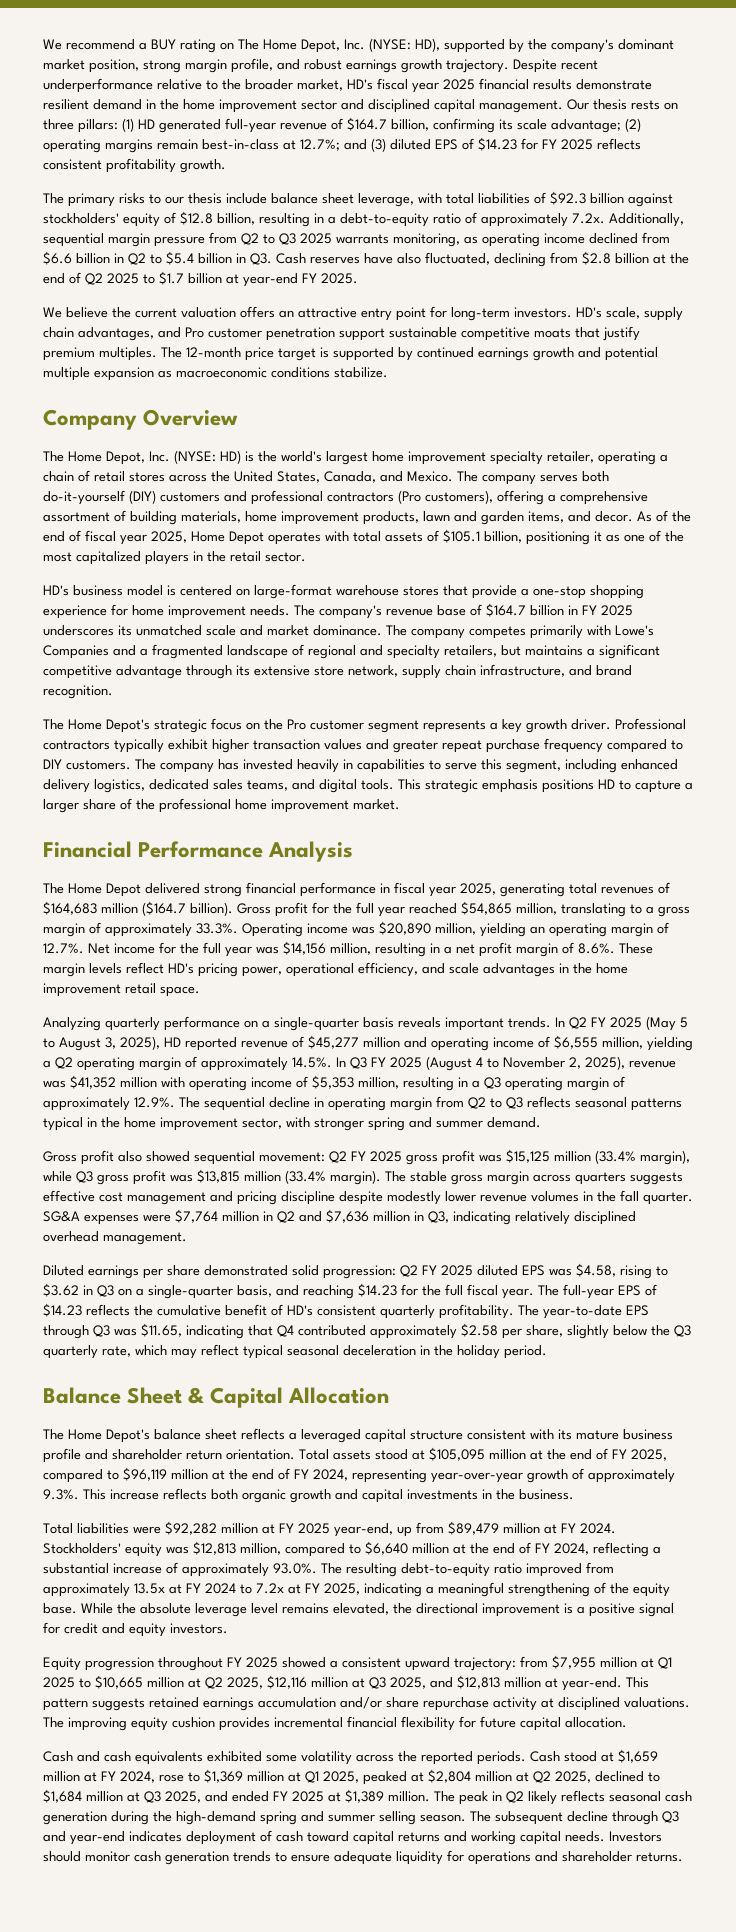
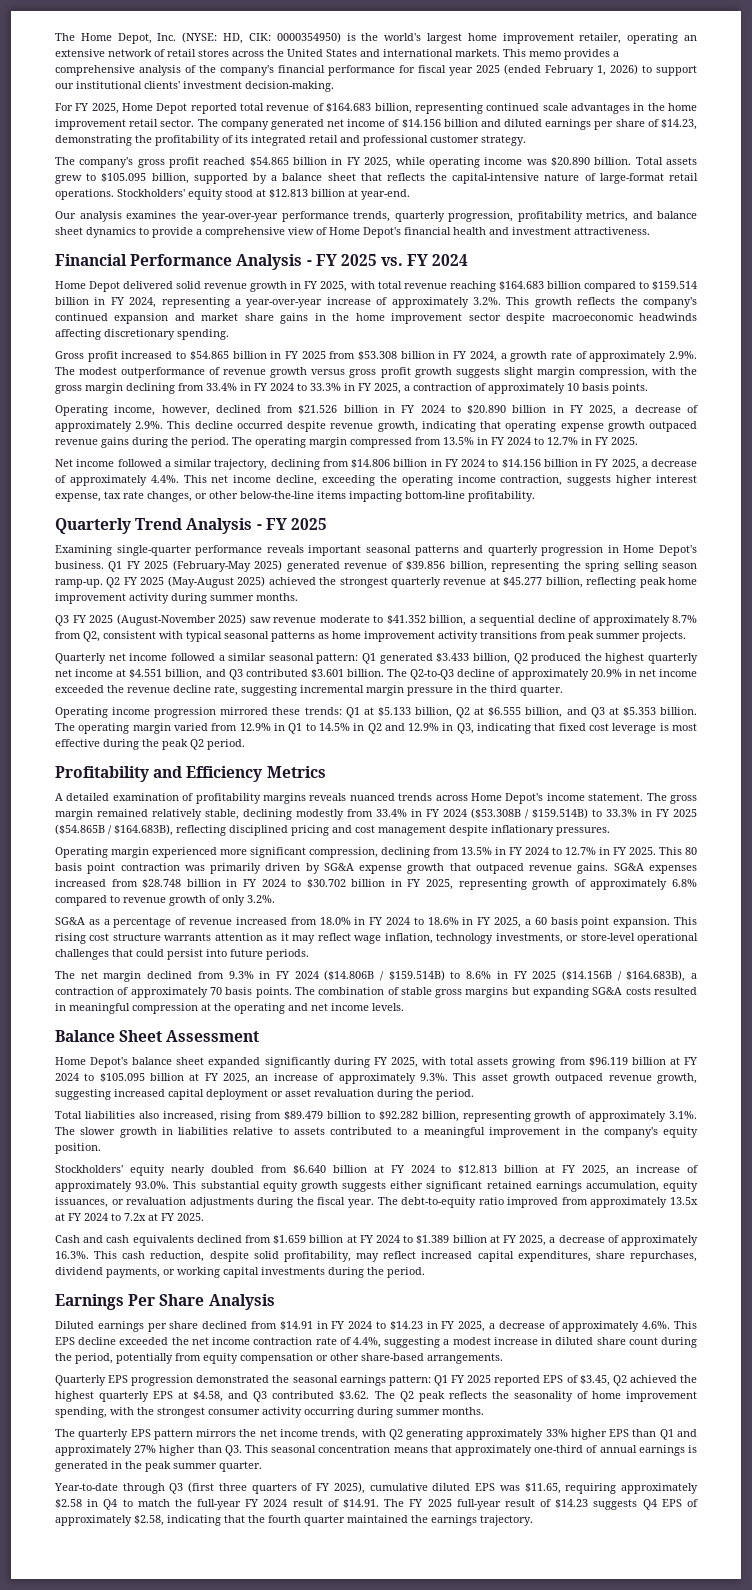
- We recommend a BUY rating on The Home Depot, Inc. (NYSE: HD), supported by the company's dominant market position, strong margin profile, and robust earnings growth trajectory. Despite recent underperformance relative to the broader market, HD's fiscal year 2025 financial results demonstrate resilient demand in the home improvement sector and disciplined capital management. Our thesis rests on three pillars: (1) HD generated full-year revenue of $164.7 billion, confirming its scale advantage; (2) operating margins remain best-in-class at 12.7%; and (3) diluted EPS of $14.23 for FY 2025 reflects consistent profitability growth.
- The primary risks to our thesis include balance sheet leverage, with total liabilities of $92.3 billion against stockholders' equity of $12.8 billion, resulting in a debt-to-equity ratio of approximately 7.2x. Additionally, sequential margin pressure from Q2 to Q3 2025 warrants monitoring, as operating income declined from $6.6 billion in Q2 to $5.4 billion in Q3. Cash reserves have also fluctuated, declining from $2.8 billion at the end of Q2 2025 to $1.7 billion at year-end FY 2025.
- We believe the current valuation offers an attractive entry point for long-term investors. HD's scale, supply chain advantages, and Pro customer penetration support sustainable competitive moats that justify premium multiples. The 12-month price target is supported by continued earnings growth and potential multiple expansion as macroeconomic conditions stabilize.
- Company Overview
- The Home Depot, Inc. (NYSE: HD) is the world's largest home improvement specialty retailer, operating a chain of retail stores across the United States, Canada, and Mexico. The company serves both do-it-yourself (DIY) customers and professional contractors (Pro customers), offering a comprehensive assortment of building materials, home improvement products, lawn and garden items, and decor. As of the end of fiscal year 2025, Home Depot operates with total assets of $105.1 billion, positioning it as one of the most capitalized players in the retail sector.
- HD's business model is centered on large-format warehouse stores that provide a one-stop shopping experience for home improvement needs. The company's revenue base of $164.7 billion in FY 2025 underscores its unmatched scale and market dominance. The company competes primarily with Lowe's Companies and a fragmented landscape of regional and specialty retailers, but maintains a significant competitive advantage through its extensive store network, supply chain infrastructure, and brand recognition.
- The Home Depot's strategic focus on the Pro customer segment represents a key growth driver. Professional contractors typically exhibit higher transaction values and greater repeat purchase frequency compared to DIY customers. The company has invested heavily in capabilities to serve this segment, including enhanced delivery logistics, dedicated sales teams, and digital tools. This strategic emphasis positions HD to capture a larger share of the professional home improvement market.
- Financial Performance Analysis
- The Home Depot delivered strong financial performance in fiscal year 2025, generating total revenues of $164,683 million ($164.7 billion). Gross profit for the full year reached $54,865 million, translating to a gross margin of approximately 33.3%. Operating income was $20,890 million, yielding an operating margin of 12.7%. Net income for the full year was $14,156 million, resulting in a net profit margin of 8.6%. These margin levels reflect HD's pricing power, operational efficiency, and scale advantages in the home improvement retail space.
- Analyzing quarterly performance on a single-quarter basis reveals important trends. In Q2 FY 2025 (May 5 to August 3, 2025), HD reported revenue of $45,277 million and operating income of $6,555 million, yielding a Q2 operating margin of approximately 14.5%. In Q3 FY 2025 (August 4 to November 2, 2025), revenue was $41,352 million with operating income of $5,353 million, resulting in a Q3 operating margin of approximately 12.9%. The sequential decline in operating margin from Q2 to Q3 reflects seasonal patterns typical in the home improvement sector, with stronger spring and summer demand.
- Gross profit also showed sequential movement: Q2 FY 2025 gross profit was $15,125 million (33.4% margin), while Q3 gross profit was $13,815 million (33.4% margin). The stable gross margin across quarters suggests effective cost management and pricing discipline despite modestly lower revenue volumes in the fall quarter. SG&A expenses were $7,764 million in Q2 and $7,636 million in Q3, indicating relatively disciplined overhead management.
- Diluted earnings per share demonstrated solid progression: Q2 FY 2025 diluted EPS was $4.58, rising to $3.62 in Q3 on a single-quarter basis, and reaching $14.23 for the full fiscal year. The full-year EPS of $14.23 reflects the cumulative benefit of HD's consistent quarterly profitability. The year-to-date EPS through Q3 was $11.65, indicating that Q4 contributed approximately $2.58 per share, slightly below the Q3 quarterly rate, which may reflect typical seasonal deceleration in the holiday period.
- Balance Sheet & Capital Allocation
- The Home Depot's balance sheet reflects a leveraged capital structure consistent with its mature business profile and shareholder return orientation. Total assets stood at $105,095 million at the end of FY 2025, compared to $96,119 million at the end of FY 2024, representing year-over-year growth of approximately 9.3%. This increase reflects both organic growth and capital investments in the business.
- Total liabilities were $92,282 million at FY 2025 year-end, up from $89,479 million at FY 2024. Stockholders' equity was $12,813 million, compared to $6,640 million at the end of FY 2024, reflecting a substantial increase of approximately 93.0%. The resulting debt-to-equity ratio improved from approximately 13.5x at FY 2024 to 7.2x at FY 2025, indicating a meaningful strengthening of the equity base. While the absolute leverage level remains elevated, the directional improvement is a positive signal for credit and equity investors.
- Equity progression throughout FY 2025 showed a consistent upward trajectory: from $7,955 million at Q1 2025 to $10,665 million at Q2 2025, $12,116 million at Q3 2025, and $12,813 million at year-end. This pattern suggests retained earnings accumulation and/or share repurchase activity at disciplined valuations. The improving equity cushion provides incremental financial flexibility for future capital allocation.
- Cash and cash equivalents exhibited some volatility across the reported periods. Cash stood at $1,659 million at FY 2024, rose to $1,369 million at Q1 2025, peaked at $2,804 million at Q2 2025, declined to $1,684 million at Q3 2025, and ended FY 2025 at $1,389 million. The peak in Q2 likely reflects seasonal cash generation during the high-demand spring and summer selling season. The subsequent decline through Q3 and year-end indicates deployment of cash toward capital returns and working capital needs. Investors should monitor cash generation trends to ensure adequate liquidity for operations and shareholder returns.
+ The Home Depot, Inc. (NYSE: HD, CIK: 0000354950) is the world's largest home improvement retailer, operating an extensive network of retail stores across the United States and international markets. This memo provides a comprehensive analysis of the company's financial performance for fiscal year 2025 (ended February 1, 2026) to support our institutional clients' investment decision-making.
+ For FY 2025, Home Depot reported total revenue of $164.683 billion, representing continued scale advantages in the home improvement retail sector. The company generated net income of $14.156 billion and diluted earnings per share of $14.23, demonstrating the profitability of its integrated retail and professional customer strategy.
+ The company's gross profit reached $54.865 billion in FY 2025, while operating income was $20.890 billion. Total assets grew to $105.095 billion, supported by a balance sheet that reflects the capital-intensive nature of large-format retail operations. Stockholders' equity stood at $12.813 billion at year-end.
+ Our analysis examines the year-over-year performance trends, quarterly progression, profitability metrics, and balance sheet dynamics to provide a comprehensive view of Home Depot's financial health and investment attractiveness.
+ Financial Performance Analysis - FY 2025 vs. FY 2024
+ Home Depot delivered solid revenue growth in FY 2025, with total revenue reaching $164.683 billion compared to $159.514 billion in FY 2024, representing a year-over-year increase of approximately 3.2%. This growth reflects the company's continued expansion and market share gains in the home improvement sector despite macroeconomic headwinds affecting discretionary spending.
+ Gross profit increased to $54.865 billion in FY 2025 from $53.308 billion in FY 2024, a growth rate of approximately 2.9%. The modest outperformance of revenue growth versus gross profit growth suggests slight margin compression, with the gross margin declining from 33.4% in FY 2024 to 33.3% in FY 2025, a contraction of approximately 10 basis points.
+ Operating income, however, declined from $21.526 billion in FY 2024 to $20.890 billion in FY 2025, a decrease of approximately 2.9%. This decline occurred despite revenue growth, indicating that operating expense growth outpaced revenue gains during the period. The operating margin compressed from 13.5% in FY 2024 to 12.7% in FY 2025.
+ Net income followed a similar trajectory, declining from $14.806 billion in FY 2024 to $14.156 billion in FY 2025, a decrease of approximately 4.4%. This net income decline, exceeding the operating income contraction, suggests higher interest expense, tax rate changes, or other below-the-line items impacting bottom-line profitability.
+ Quarterly Trend Analysis - FY 2025
+ Examining single-quarter performance reveals important seasonal patterns and quarterly progression in Home Depot's business. Q1 FY 2025 (February-May 2025) generated revenue of $39.856 billion, representing the spring selling season ramp-up. Q2 FY 2025 (May-August 2025) achieved the strongest quarterly revenue at $45.277 billion, reflecting peak home improvement activity during summer months.
+ Q3 FY 2025 (August-November 2025) saw revenue moderate to $41.352 billion, a sequential decline of approximately 8.7% from Q2, consistent with typical seasonal patterns as home improvement activity transitions from peak summer projects.
+ Quarterly net income followed a similar seasonal pattern: Q1 generated $3.433 billion, Q2 produced the highest quarterly net income at $4.551 billion, and Q3 contributed $3.601 billion. The Q2-to-Q3 decline of approximately 20.9% in net income exceeded the revenue decline rate, suggesting incremental margin pressure in the third quarter.
+ Operating income progression mirrored these trends: Q1 at $5.133 billion, Q2 at $6.555 billion, and Q3 at $5.353 billion. The operating margin varied from 12.9% in Q1 to 14.5% in Q2 and 12.9% in Q3, indicating that fixed cost leverage is most effective during the peak Q2 period.
+ Profitability and Efficiency Metrics
+ A detailed examination of profitability margins reveals nuanced trends across Home Depot's income statement. The gross margin remained relatively stable, declining modestly from 33.4% in FY 2024 ($53.308B / $159.514B) to 33.3% in FY 2025 ($54.865B / $164.683B), reflecting disciplined pricing and cost management despite inflationary pressures.
+ Operating margin experienced more significant compression, declining from 13.5% in FY 2024 to 12.7% in FY 2025. This 80 basis point contraction was primarily driven by SG&A expense growth that outpaced revenue gains. SG&A expenses increased from $28.748 billion in FY 2024 to $30.702 billion in FY 2025, representing growth of approximately 6.8% compared to revenue growth of only 3.2%.
+ SG&A as a percentage of revenue increased from 18.0% in FY 2024 to 18.6% in FY 2025, a 60 basis point expansion. This rising cost structure warrants attention as it may reflect wage inflation, technology investments, or store-level operational challenges that could persist into future periods.
+ The net margin declined from 9.3% in FY 2024 ($14.806B / $159.514B) to 8.6% in FY 2025 ($14.156B / $164.683B), a contraction of approximately 70 basis points. The combination of stable gross margins but expanding SG&A costs resulted in meaningful compression at the operating and net income levels.
+ Balance Sheet Assessment
+ Home Depot's balance sheet expanded significantly during FY 2025, with total assets growing from $96.119 billion at FY 2024 to $105.095 billion at FY 2025, an increase of approximately 9.3%. This asset growth outpaced revenue growth, suggesting increased capital deployment or asset revaluation during the period.
+ Total liabilities also increased, rising from $89.479 billion to $92.282 billion, representing growth of approximately 3.1%. The slower growth in liabilities relative to assets contributed to a meaningful improvement in the company's equity position.
+ Stockholders' equity nearly doubled from $6.640 billion at FY 2024 to $12.813 billion at FY 2025, an increase of approximately 93.0%. This substantial equity growth suggests either significant retained earnings accumulation, equity issuances, or revaluation adjustments during the fiscal year. The debt-to-equity ratio improved from approximately 13.5x at FY 2024 to 7.2x at FY 2025.
+ Cash and cash equivalents declined from $1.659 billion at FY 2024 to $1.389 billion at FY 2025, a decrease of approximately 16.3%. This cash reduction, despite solid profitability, may reflect increased capital expenditures, share repurchases, dividend payments, or working capital investments during the period.
+ Earnings Per Share Analysis
+ Diluted earnings per share declined from $14.91 in FY 2024 to $14.23 in FY 2025, a decrease of approximately 4.6%. This EPS decline exceeded the net income contraction rate of 4.4%, suggesting a modest increase in diluted share count during the period, potentially from equity compensation or other share-based arrangements.
+ Quarterly EPS progression demonstrated the seasonal earnings pattern: Q1 FY 2025 reported EPS of $3.45, Q2 achieved the highest quarterly EPS at $4.58, and Q3 contributed $3.62. The Q2 peak reflects the seasonality of home improvement spending, with the strongest consumer activity occurring during summer months.
+ The quarterly EPS pattern mirrors the net income trends, with Q2 generating approximately 33% higher EPS than Q1 and approximately 27% higher than Q3. This seasonal concentration means that approximately one-third of annual earnings is generated in the peak summer quarter.
+ Year-to-date through Q3 (first three quarters of FY 2025), cumulative diluted EPS was $11.65, requiring approximately $2.58 in Q4 to match the full-year FY 2024 result of $14.91. The FY 2025 full-year result of $14.23 suggests Q4 EPS of approximately $2.58, indicating that the fourth quarter maintained the earnings trajectory.

